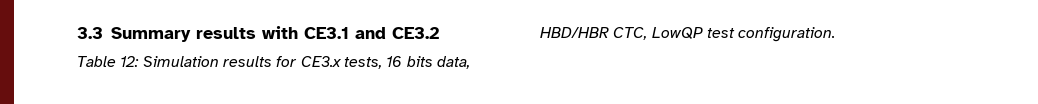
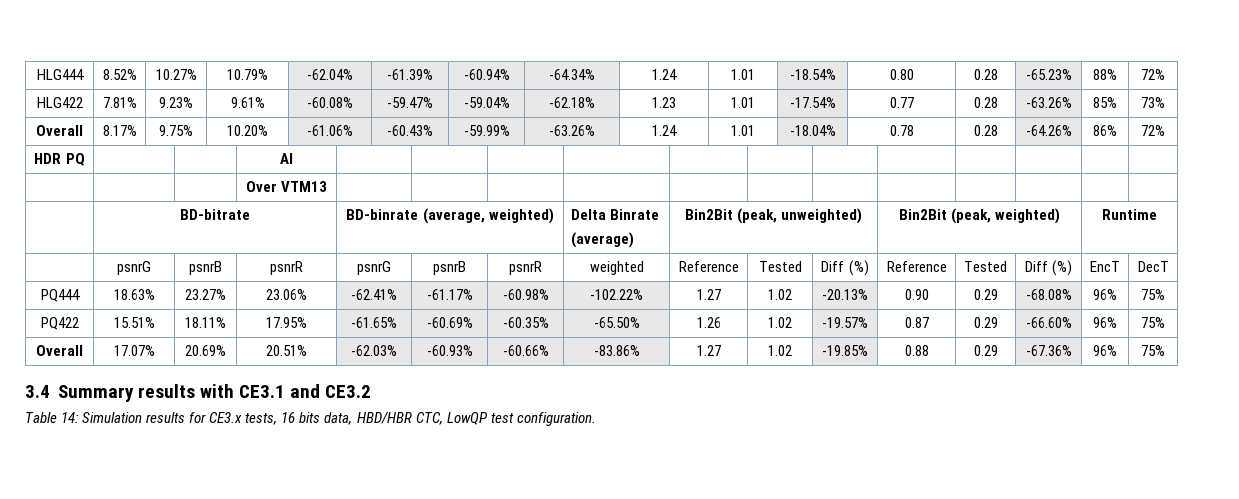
- 3.3 Summary results with CE3.1 and CE3.2
+ HLG444 | 8.52% | 10.27% | 10.79% | -62.04% | -61.39% | -60.94% | -64.34% | 1.24 | 1.01 | -18.54% | 0.80 | 0.28 | -65.23% | 88% | 72%
+ HLG422 | 7.81% | 9.23% | 9.61% | -60.08% | -59.47% | -59.04% | -62.18% | 1.23 | 1.01 | -17.54% | 0.77 | 0.28 | -63.26% | 85% | 73%
+ Overall | 8.17% | 9.75% | 10.20% | -61.06% | -60.43% | -59.99% | -63.26% | 1.24 | 1.01 | -18.04% | 0.78 | 0.28 | -64.26% | 86% | 72%
+ HDR PQ | | | AI | | | | | | | | | | | |
+ | | | Over VTM13 | | | | | | | | | | | |
+ | BD-bitrate | BD-binrate (average, weighted) | Delta Binrate
+ (average) | Bin2Bit (peak, unweighted) | Bin2Bit (peak, weighted) | Runtime
+ | psnrG | psnrB | psnrR | psnrG | psnrB | psnrR | weighted | Reference | Tested | Diff (%) | Reference | Tested | Diff (%) | EncT | DecT
+ PQ444 | 18.63% | 23.27% | 23.06% | -62.41% | -61.17% | -60.98% | -102.22% | 1.27 | 1.02 | -20.13% | 0.90 | 0.29 | -68.08% | 96% | 75%
+ PQ422 | 15.51% | 18.11% | 17.95% | -61.65% | -60.69% | -60.35% | -65.50% | 1.26 | 1.02 | -19.57% | 0.87 | 0.29 | -66.60% | 96% | 75%
+ Overall | 17.07% | 20.69% | 20.51% | -62.03% | -60.93% | -60.66% | -83.86% | 1.27 | 1.02 | -19.85% | 0.88 | 0.29 | -67.36% | 96% | 75%
+ 3.4 Summary results with CE3.1 and CE3.2
- Table 12: Simulation results for CE3.x tests, 16 bits data, HBD/HBR CTC, LowQP test configuration.
+ Table 14: Simulation results for CE3.x tests, 16 bits data, HBD/HBR CTC, LowQP test configuration.

